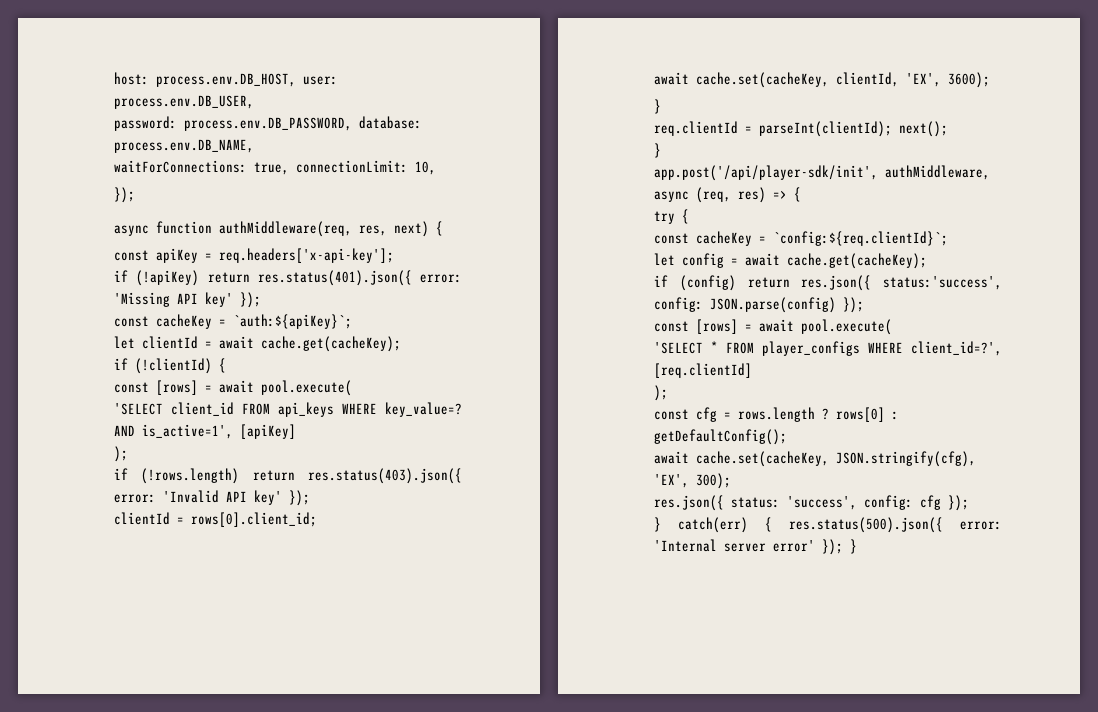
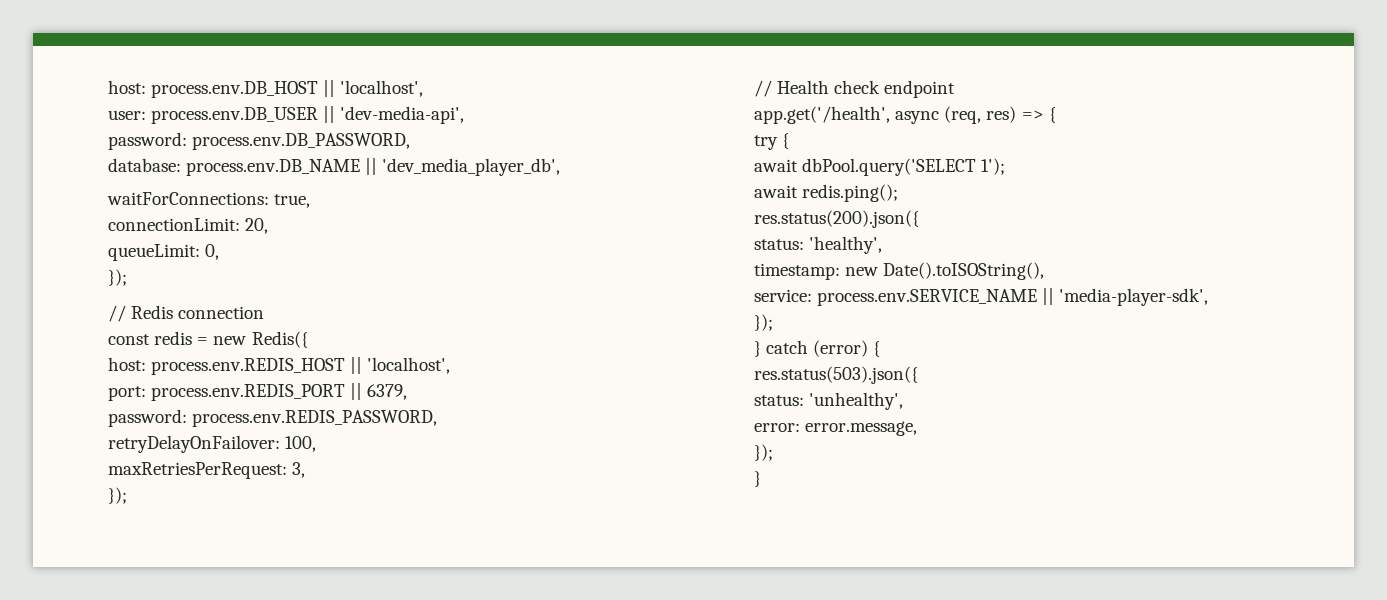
- host: process.env.DB_HOST, user: process.env.DB_USER,
- password: process.env.DB_PASSWORD, database: process.env.DB_NAME,
- waitForConnections: true, connectionLimit: 10,
+ host: process.env.DB_HOST || 'localhost',
+ user: process.env.DB_USER || 'dev-media-api',
+ password: process.env.DB_PASSWORD,
+ database: process.env.DB_NAME || 'dev_media_player_db',
+ waitForConnections: true,
+ connectionLimit: 20,
+ queueLimit: 0,
  });
- async function authMiddleware(req, res, next) {
- const apiKey = req.headers['x-api-key'];
- if (!apiKey) return res.status(401).json({ error: 'Missing API key' });
- const cacheKey = `auth:${apiKey}`;
- let clientId = await cache.get(cacheKey);
- if (!clientId) {
- const [rows] = await pool.execute(
- 'SELECT client_id FROM api_keys WHERE key_value=? AND is_active=1', [apiKey]
- );
- if (!rows.length) return res.status(403).json({ error: 'Invalid API key' });
- clientId = rows[0].client_id;
- await cache.set(cacheKey, clientId, 'EX', 3600);
- }
- req.clientId = parseInt(clientId); next();
- }
- app.post('/api/player-sdk/init', authMiddleware, async (req, res) => {
+ // Redis connection
+ const redis = new Redis({
+ host: process.env.REDIS_HOST || 'localhost',
+ port: process.env.REDIS_PORT || 6379,
+ password: process.env.REDIS_PASSWORD,
+ retryDelayOnFailover: 100,
+ maxRetriesPerRequest: 3,
+ });
+ // Health check endpoint
+ app.get('/health', async (req, res) => {
- const cacheKey = `config:${req.clientId}`;
- let config = await cache.get(cacheKey);
- if (config) return res.json({ status:'success', config: JSON.parse(config) });
- const [rows] = await pool.execute(
- 'SELECT * FROM player_configs WHERE client_id=?', [req.clientId]
- );
- const cfg = rows.length ? rows[0] : getDefaultConfig();
- await cache.set(cacheKey, JSON.stringify(cfg), 'EX', 300);
- res.json({ status: 'success', config: cfg });
- } catch(err) { res.status(500).json({ error: 'Internal server error' }); }
+ await dbPool.query('SELECT 1');
+ await redis.ping();
+ res.status(200).json({
+ status: 'healthy',
+ timestamp: new Date().toISOString(),
+ service: process.env.SERVICE_NAME || 'media-player-sdk',
+ });
+ } catch (error) {
+ res.status(503).json({
+ status: 'unhealthy',
+ error: error.message,
+ });
+ }

